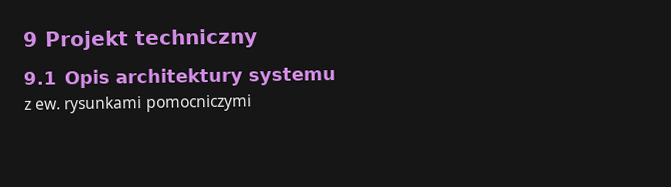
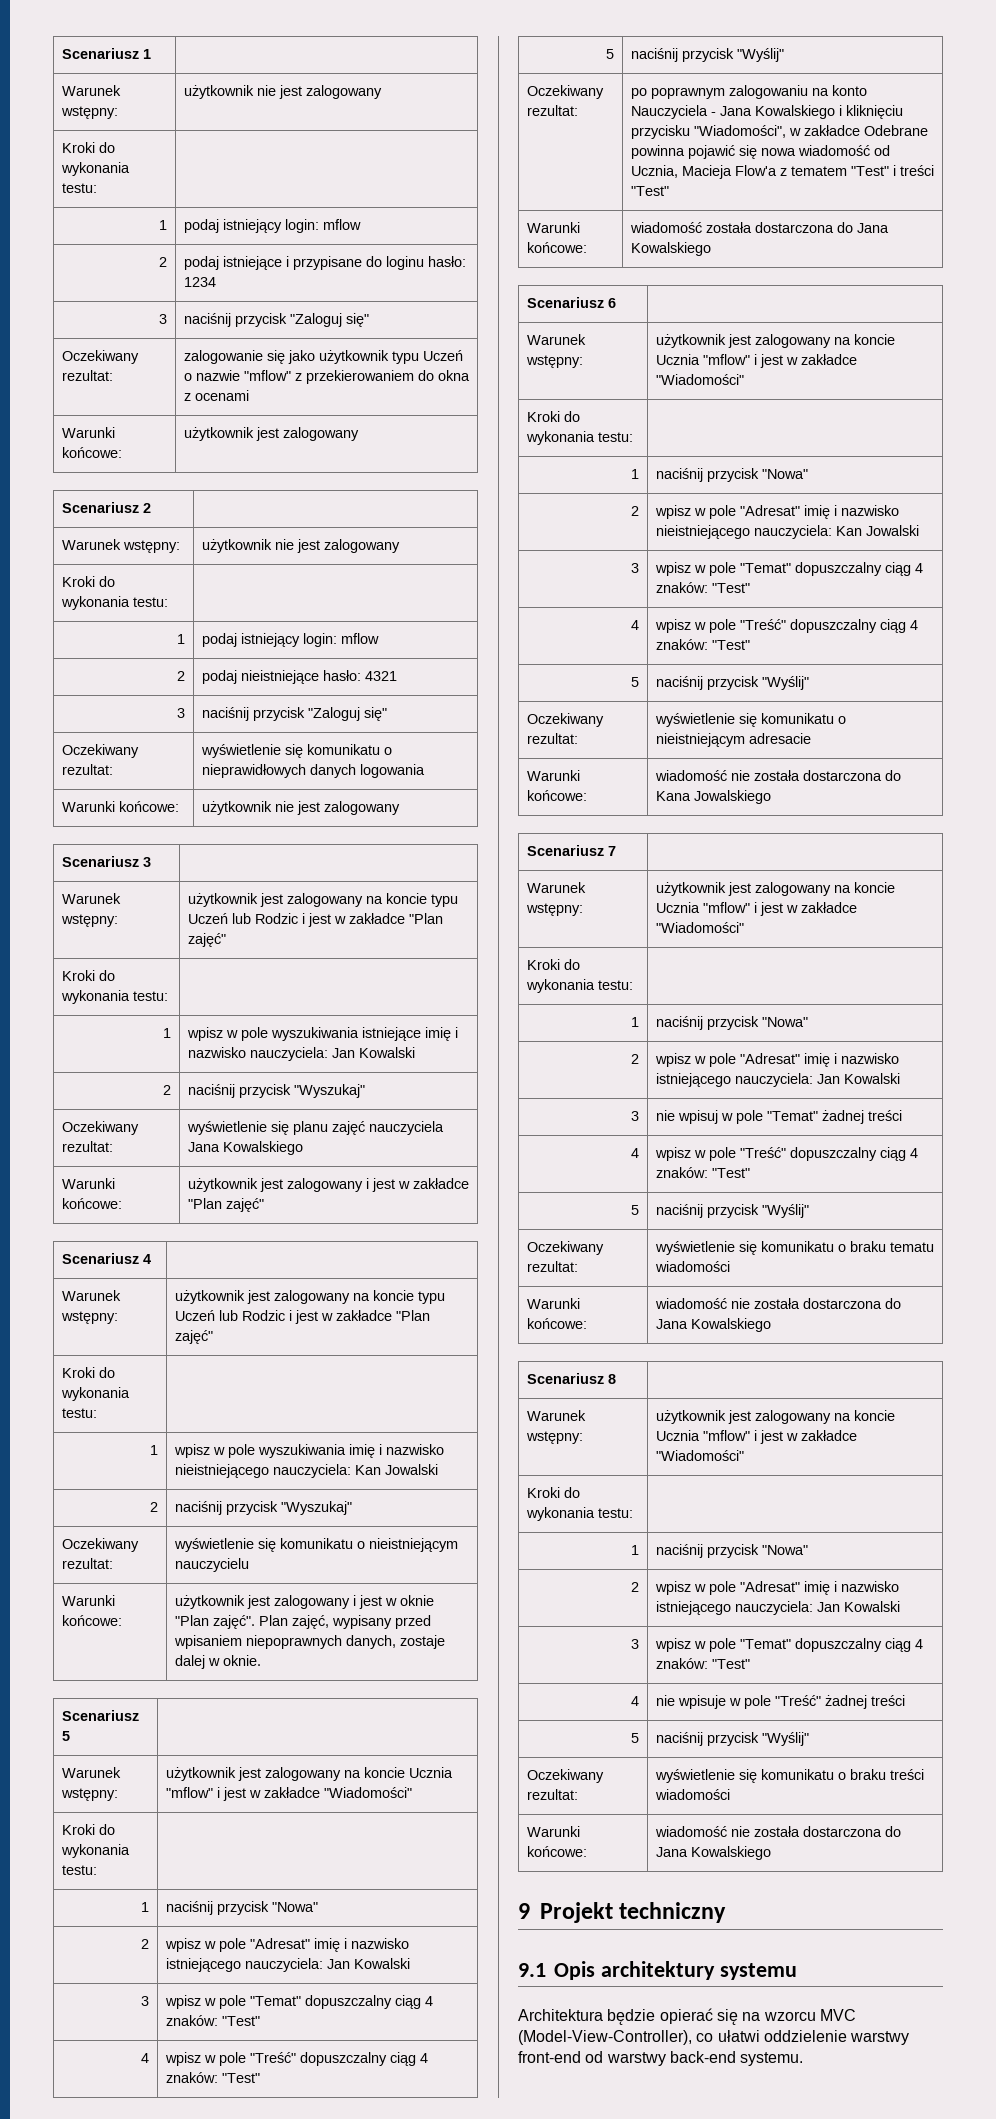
+ Scenariusz 1 |
+ Warunek wstępny: | użytkownik nie jest zalogowany
+ Kroki do wykonania testu: |
+ 1 | podaj istniejący login: mflow
+ 2 | podaj istniejące i przypisane do loginu hasło: 1234
+ 3 | naciśnij przycisk "Zaloguj się"
+ Oczekiwany rezultat: | zalogowanie się jako użytkownik typu Uczeń o nazwie "mflow" z przekierowaniem do okna z ocenami
+ Warunki końcowe: | użytkownik jest zalogowany
+ Scenariusz 2 |
+ Warunek wstępny: | użytkownik nie jest zalogowany
+ Kroki do wykonania testu: |
+ 1 | podaj istniejący login: mflow
+ 2 | podaj nieistniejące hasło: 4321
+ 3 | naciśnij przycisk "Zaloguj się"
+ Oczekiwany rezultat: | wyświetlenie się komunikatu o nieprawidłowych danych logowania
+ Warunki końcowe: | użytkownik nie jest zalogowany
+ Scenariusz 3 |
+ Warunek wstępny: | użytkownik jest zalogowany na koncie typu Uczeń lub Rodzic i jest w zakładce "Plan zajęć"
+ Kroki do wykonania testu: |
+ 1 | wpisz w pole wyszukiwania istniejące imię i nazwisko nauczyciela: Jan Kowalski
+ 2 | naciśnij przycisk "Wyszukaj"
+ Oczekiwany rezultat: | wyświetlenie się planu zajęć nauczyciela Jana Kowalskiego
+ Warunki końcowe: | użytkownik jest zalogowany i jest w zakładce "Plan zajęć"
+ Scenariusz 4 |
+ Warunek wstępny: | użytkownik jest zalogowany na koncie typu Uczeń lub Rodzic i jest w zakładce "Plan zajęć"
+ Kroki do wykonania testu: |
+ 1 | wpisz w pole wyszukiwania imię i nazwisko nieistniejącego nauczyciela: Kan Jowalski
+ 2 | naciśnij przycisk "Wyszukaj"
+ Oczekiwany rezultat: | wyświetlenie się komunikatu o nieistniejącym nauczycielu
+ Warunki końcowe: | użytkownik jest zalogowany i jest w oknie "Plan zajęć". Plan zajęć, wypisany przed wpisaniem niepoprawnych danych, zostaje dalej w oknie.
+ Scenariusz 5 |
+ Warunek wstępny: | użytkownik jest zalogowany na koncie Ucznia "mflow" i jest w zakładce "Wiadomości"
+ Kroki do wykonania testu: |
+ 1 | naciśnij przycisk "Nowa"
+ 2 | wpisz w pole "Adresat" imię i nazwisko istniejącego nauczyciela: Jan Kowalski
+ 3 | wpisz w pole "Temat" dopuszczalny ciąg 4 znaków: "Test"
+ 4 | wpisz w pole "Treść" dopuszczalny ciąg 4 znaków: "Test"
+ 5 | naciśnij przycisk "Wyślij"
+ Oczekiwany rezultat: | po poprawnym zalogowaniu na konto Nauczyciela - Jana Kowalskiego i kliknięciu przycisku "Wiadomości", w zakładce Odebrane powinna pojawić się nowa wiadomość od Ucznia, Macieja Flow'a z tematem "Test" i treści "Test"
+ Warunki końcowe: | wiadomość została dostarczona do Jana Kowalskiego
+ Scenariusz 6 |
+ Warunek wstępny: | użytkownik jest zalogowany na koncie Ucznia "mflow" i jest w zakładce "Wiadomości"
+ Kroki do wykonania testu: |
+ 1 | naciśnij przycisk "Nowa"
+ 2 | wpisz w pole "Adresat" imię i nazwisko nieistniejącego nauczyciela: Kan Jowalski
+ 3 | wpisz w pole "Temat" dopuszczalny ciąg 4 znaków: "Test"
+ 4 | wpisz w pole "Treść" dopuszczalny ciąg 4 znaków: "Test"
+ 5 | naciśnij przycisk "Wyślij"
+ Oczekiwany rezultat: | wyświetlenie się komunikatu o nieistniejącym adresacie
+ Warunki końcowe: | wiadomość nie została dostarczona do Kana Jowalskiego
+ Scenariusz 7 |
+ Warunek wstępny: | użytkownik jest zalogowany na koncie Ucznia "mflow" i jest w zakładce "Wiadomości"
+ Kroki do wykonania testu: |
+ 1 | naciśnij przycisk "Nowa"
+ 2 | wpisz w pole "Adresat" imię i nazwisko istniejącego nauczyciela: Jan Kowalski
+ 3 | nie wpisuj w pole "Temat" żadnej treści
+ 4 | wpisz w pole "Treść" dopuszczalny ciąg 4 znaków: "Test"
+ 5 | naciśnij przycisk "Wyślij"
+ Oczekiwany rezultat: | wyświetlenie się komunikatu o braku tematu wiadomości
+ Warunki końcowe: | wiadomość nie została dostarczona do Jana Kowalskiego
+ Scenariusz 8 |
+ Warunek wstępny: | użytkownik jest zalogowany na koncie Ucznia "mflow" i jest w zakładce "Wiadomości"
+ Kroki do wykonania testu: |
+ 1 | naciśnij przycisk "Nowa"
+ 2 | wpisz w pole "Adresat" imię i nazwisko istniejącego nauczyciela: Jan Kowalski
+ 3 | wpisz w pole "Temat" dopuszczalny ciąg 4 znaków: "Test"
+ 4 | nie wpisuje w pole "Treść" żadnej treści
+ 5 | naciśnij przycisk "Wyślij"
+ Oczekiwany rezultat: | wyświetlenie się komunikatu o braku treści wiadomości
+ Warunki końcowe: | wiadomość nie została dostarczona do Jana Kowalskiego
- z ew. rysunkami pomocniczymi
+ Architektura będzie opierać się na wzorcu MVC (Model-View-Controller), co ułatwi oddzielenie warstwy front-end od warstwy back-end systemu.

